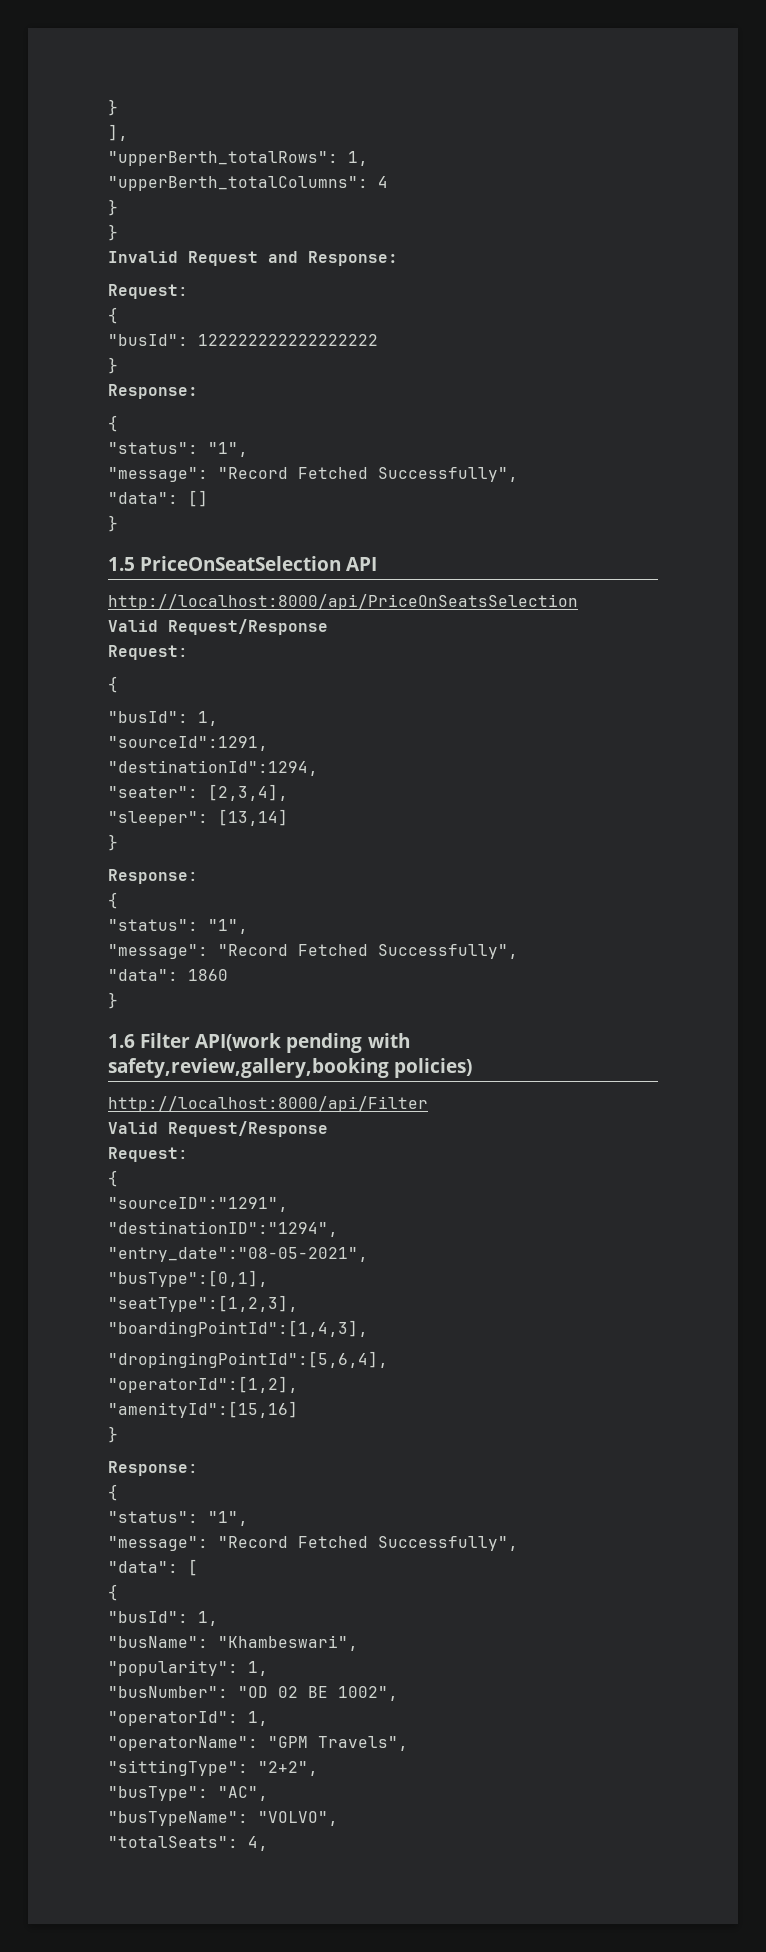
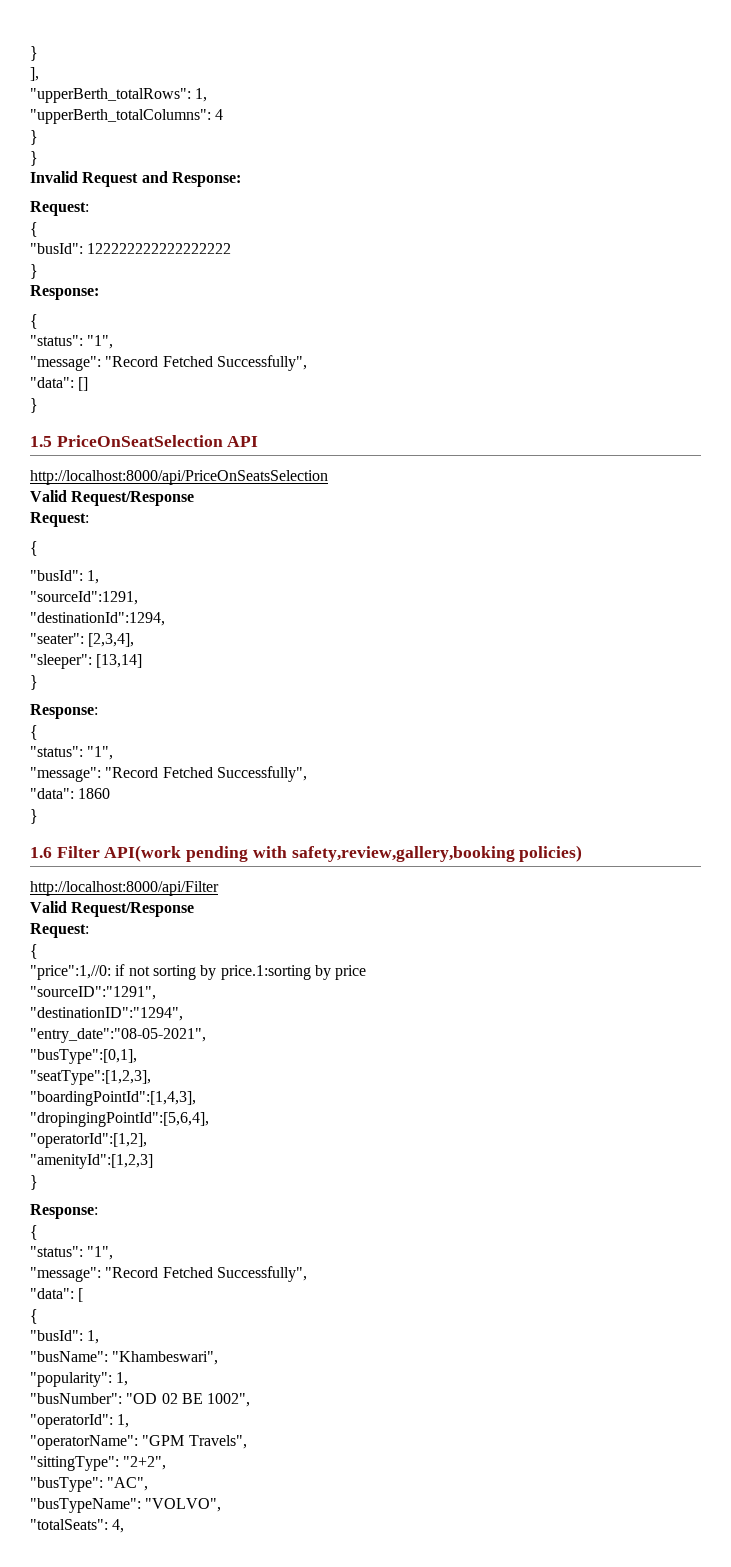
+ "price":1,//0: if not sorting by price.1:sorting by price
- "amenityId":[15,16]
+ "amenityId":[1,2,3]

